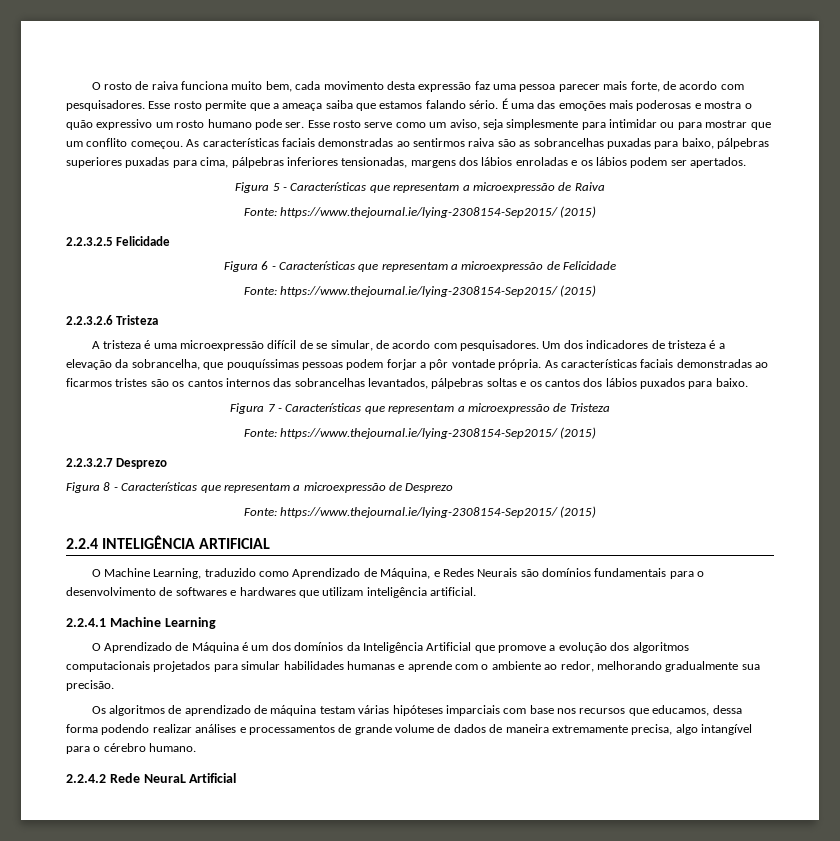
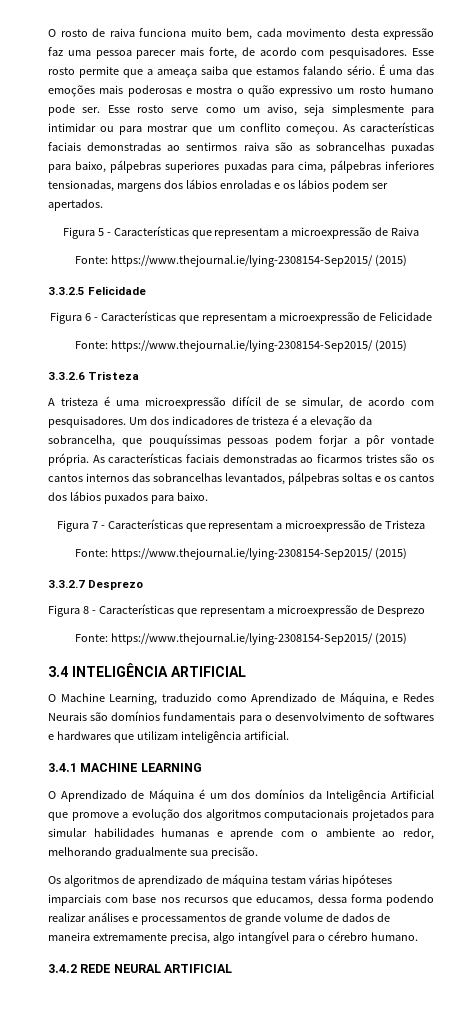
- 2.2.3.2.5 Felicidade
+ 3.3.2.5 Felicidade
- 2.2.3.2.6 Tristeza
+ 3.3.2.6 Tristeza
- 2.2.3.2.7 Desprezo
+ 3.3.2.7 Desprezo
- 2.2.4 INTELIGÊNCIA ARTIFICIAL
+ 3.4 INTELIGÊNCIA ARTIFICIAL
- 2.2.4.1 Machine Learning
+ 3.4.1 MACHINE LEARNING
- 2.2.4.2 Rede NeuraL Artificial
+ 3.4.2 REDE NEURAL ARTIFICIAL

